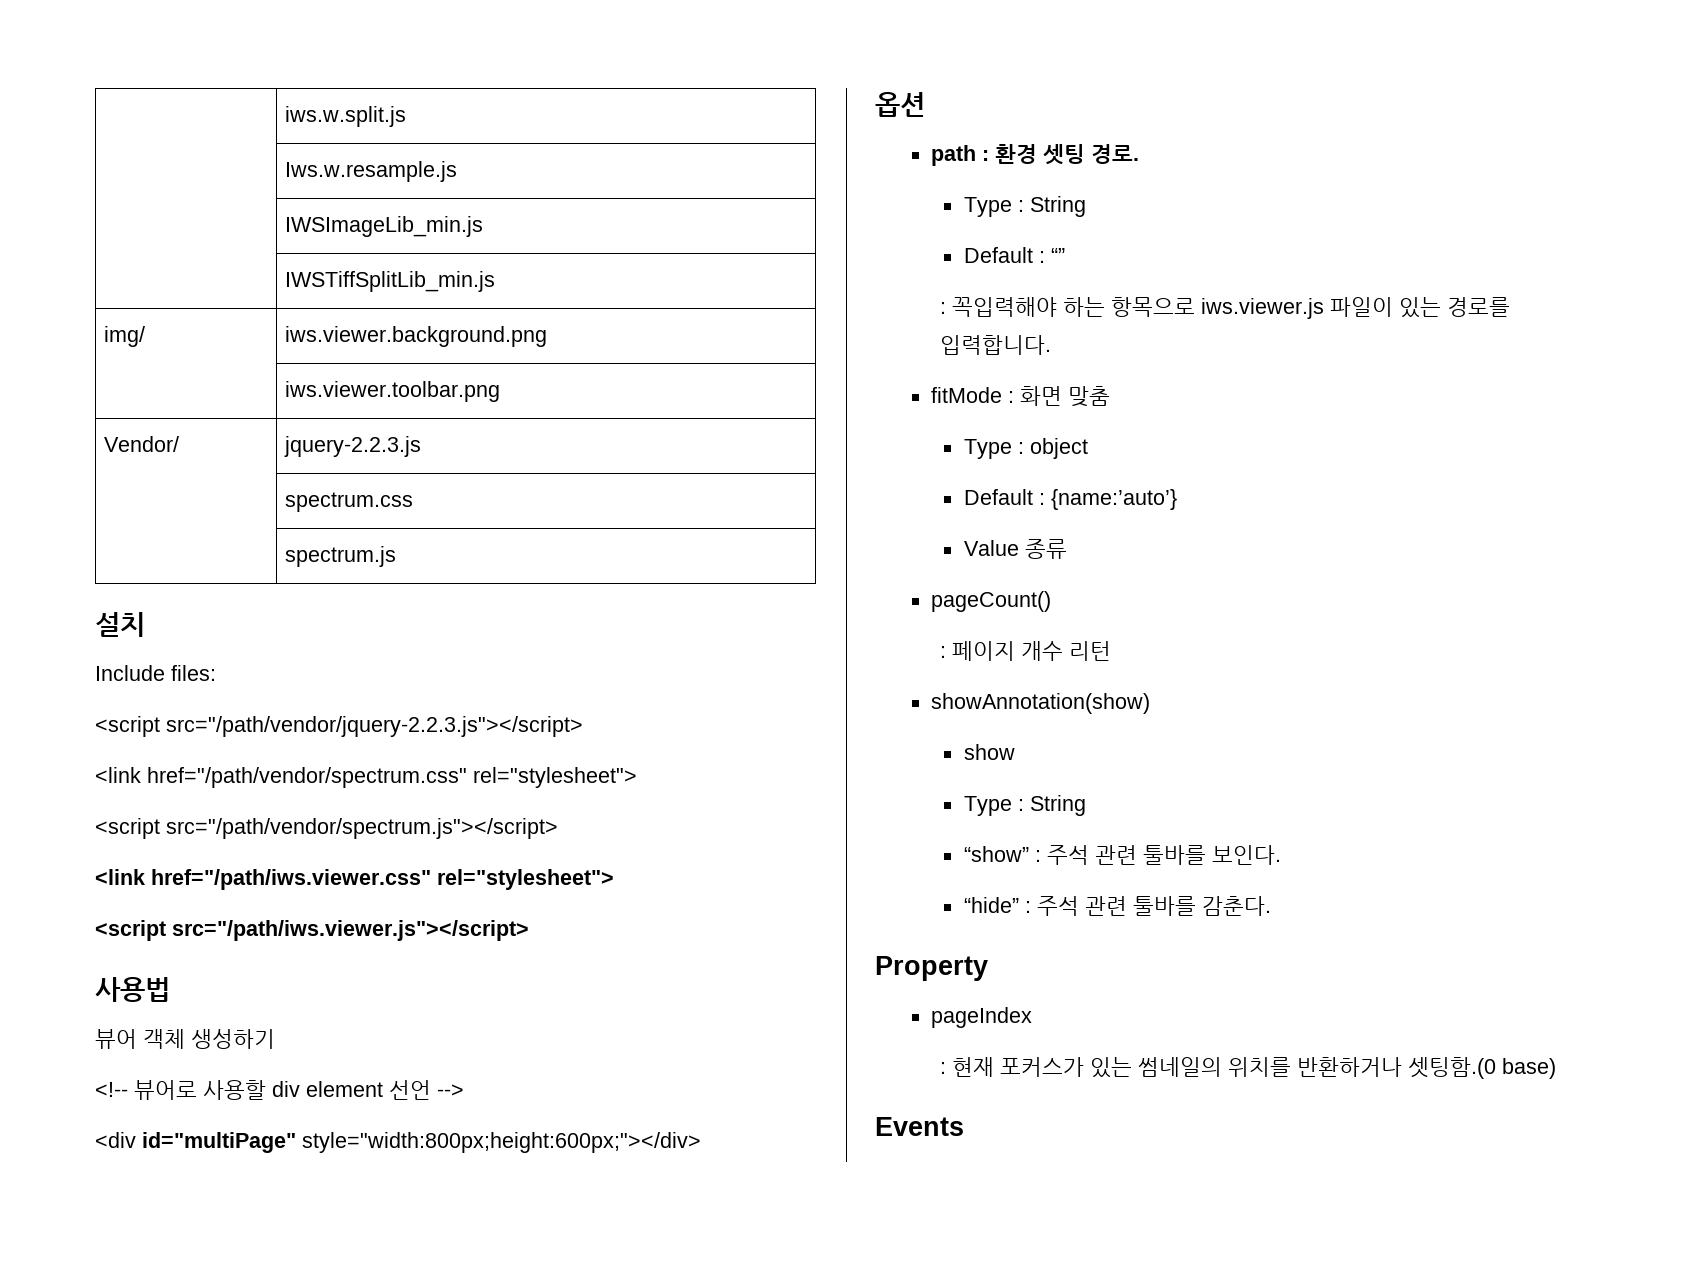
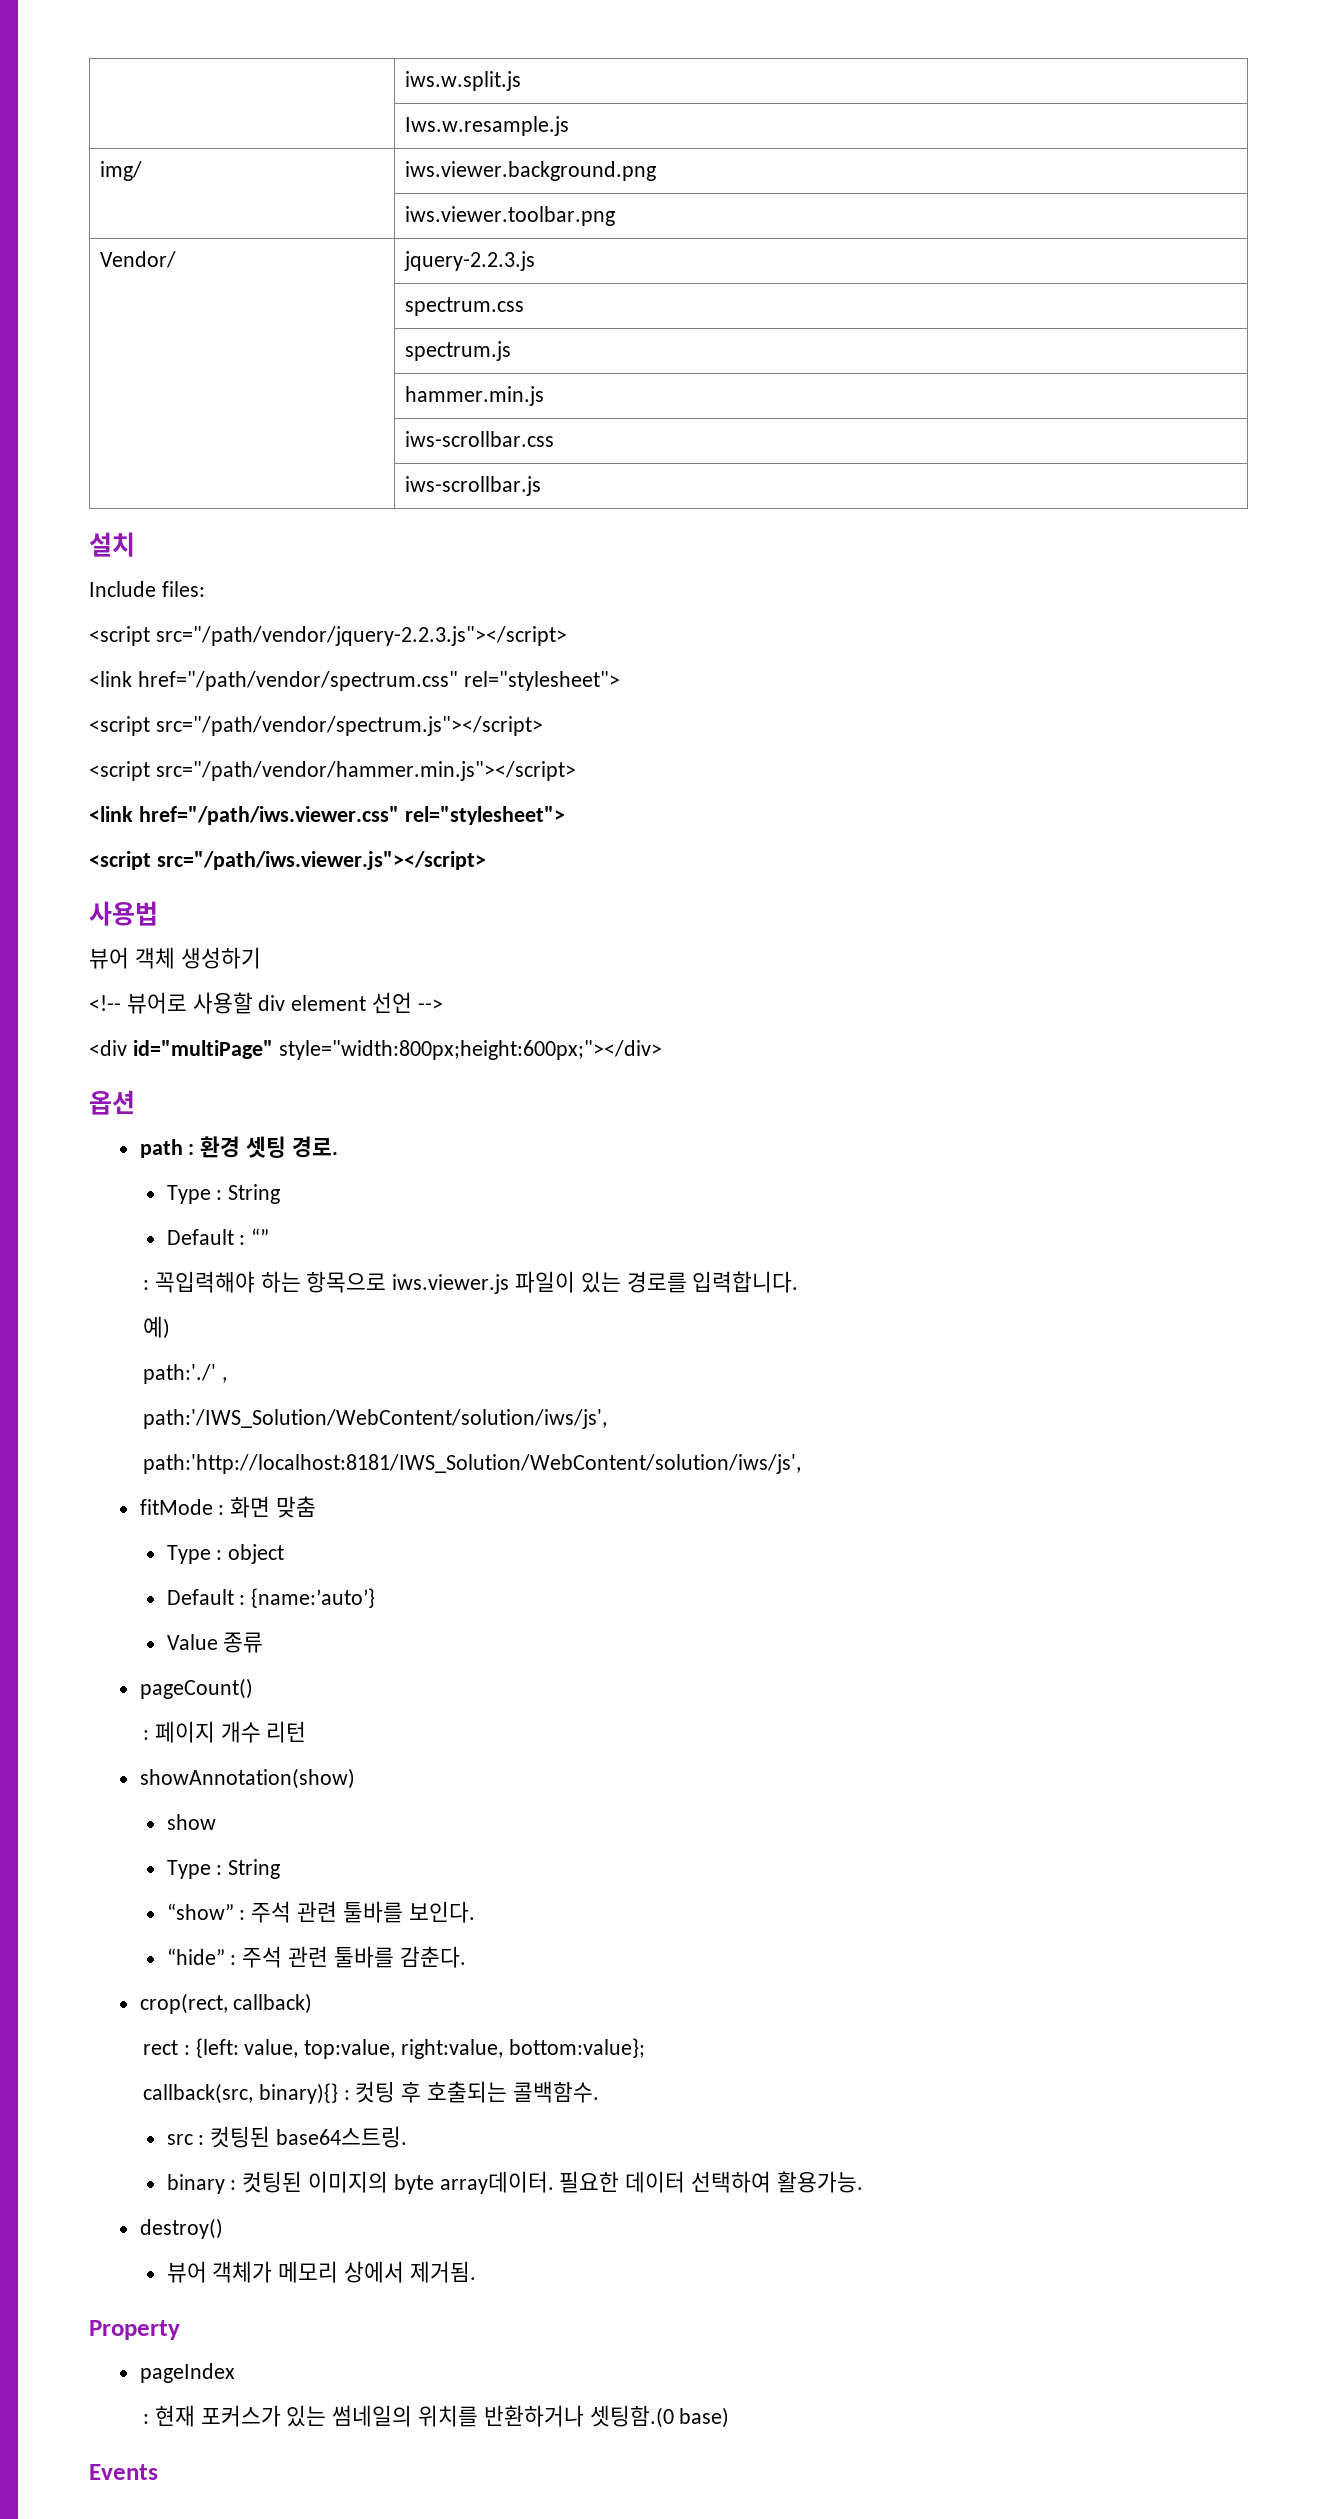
- | IWSImageLib_min.js
- | IWSTiffSplitLib_min.js
+ | hammer.min.js
+ | iws-scrollbar.css
+ | iws-scrollbar.js
+ <script src="/path/vendor/hammer.min.js"></script>
+ 예)
+ path:'./' ,
+ path:'/IWS_Solution/WebContent/solution/iws/js',
+ path:'http://localhost:8181/IWS_Solution/WebContent/solution/iws/js',
+ crop(rect, callback)
+ rect : {left: value, top:value, right:value, bottom:value};
+ callback(src, binary){} : 컷팅 후 호출되는 콜백함수.
+ src : 컷팅된 base64스트링.
+ binary : 컷팅된 이미지의 byte array데이터. 필요한 데이터 선택하여 활용가능.
+ destroy()
+ 뷰어 객체가 메모리 상에서 제거됨.

